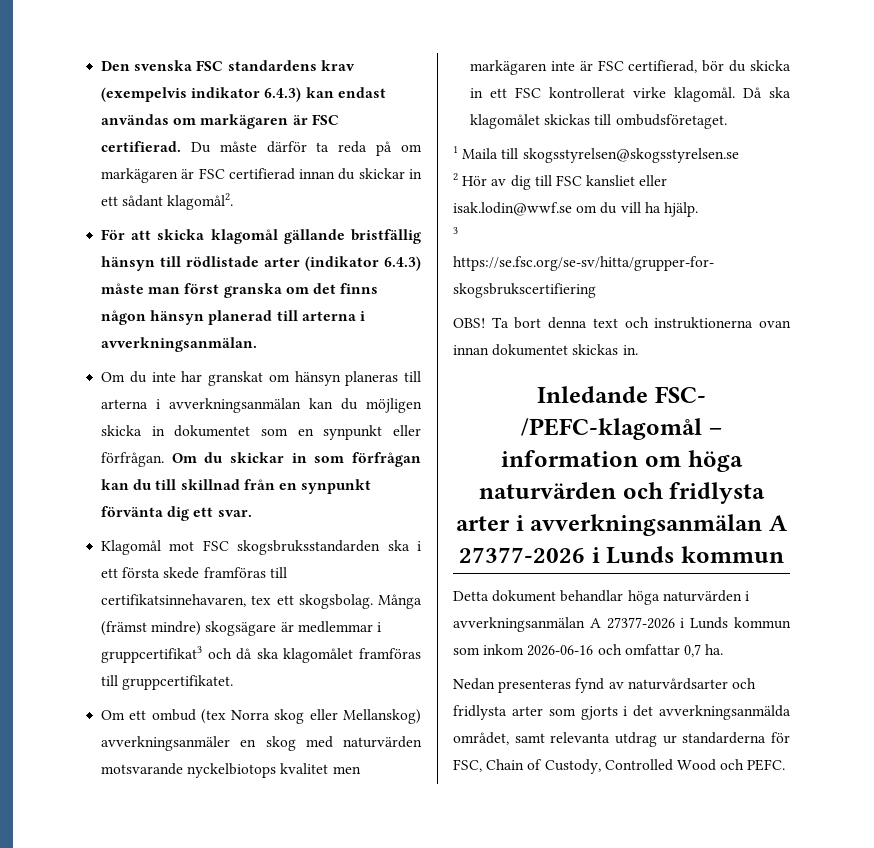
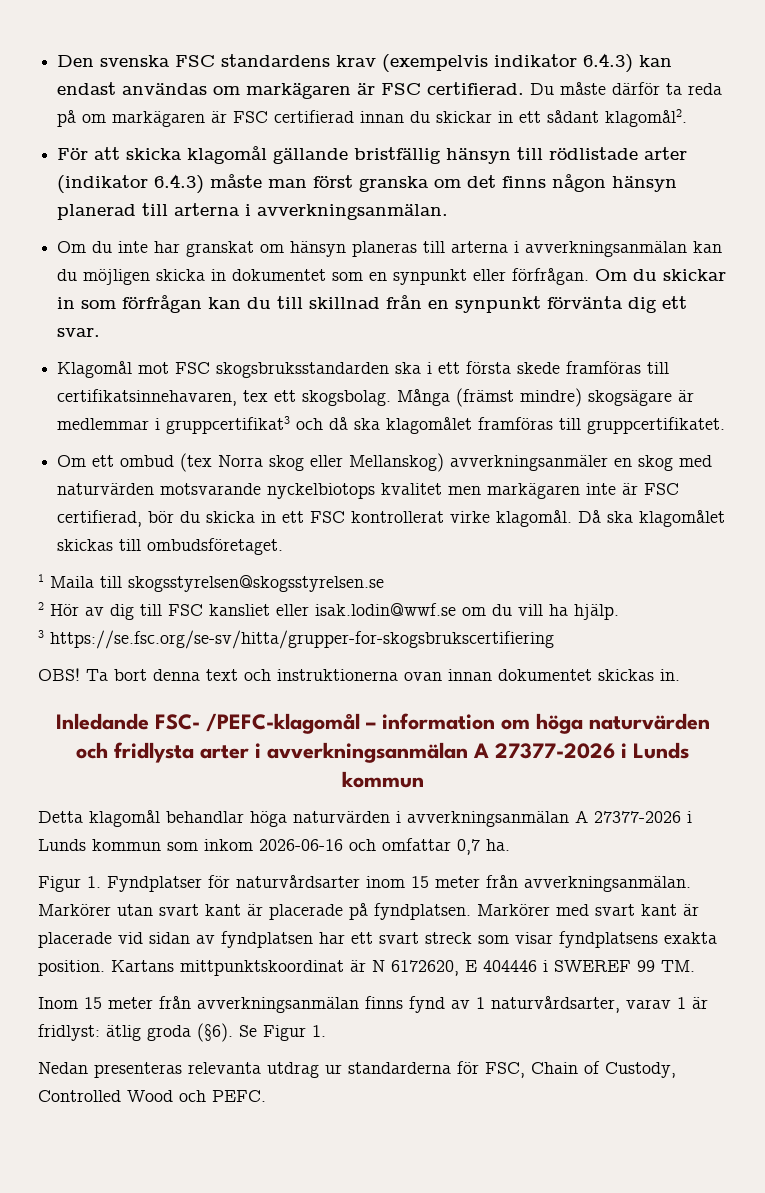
- Detta dokument behandlar höga naturvärden i avverkningsanmälan A 27377-2026 i Lunds kommun som inkom 2026-06-16 och omfattar 0,7 ha.
+ Detta klagomål behandlar höga naturvärden i avverkningsanmälan A 27377-2026 i Lunds kommun som inkom 2026-06-16 och omfattar 0,7 ha.
- Nedan presenteras fynd av naturvårdsarter och fridlysta arter som gjorts i det avverkningsanmälda området, samt relevanta utdrag ur standarderna för FSC, Chain of Custody, Controlled Wood och PEFC.
+ Figur 1. Fyndplatser för naturvårdsarter inom 15 meter från avverkningsanmälan. Markörer utan svart kant är placerade på fyndplatsen. Markörer med svart kant är placerade vid sidan av fyndplatsen har ett svart streck som visar fyndplatsens exakta position. Kartans mittpunktskoordinat är N 6172620, E 404446 i SWEREF 99 TM.
+ Inom 15 meter från avverkningsanmälan finns fynd av 1 naturvårdsarter, varav 1 är fridlyst: ätlig groda (§6). Se Figur 1.
+ Nedan presenteras relevanta utdrag ur standarderna för FSC, Chain of Custody, Controlled Wood och PEFC.

